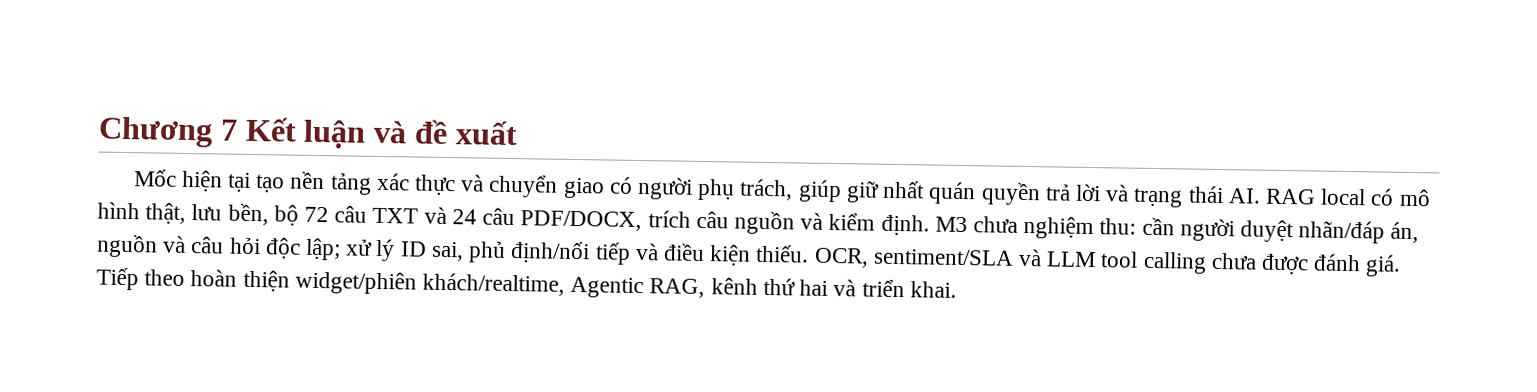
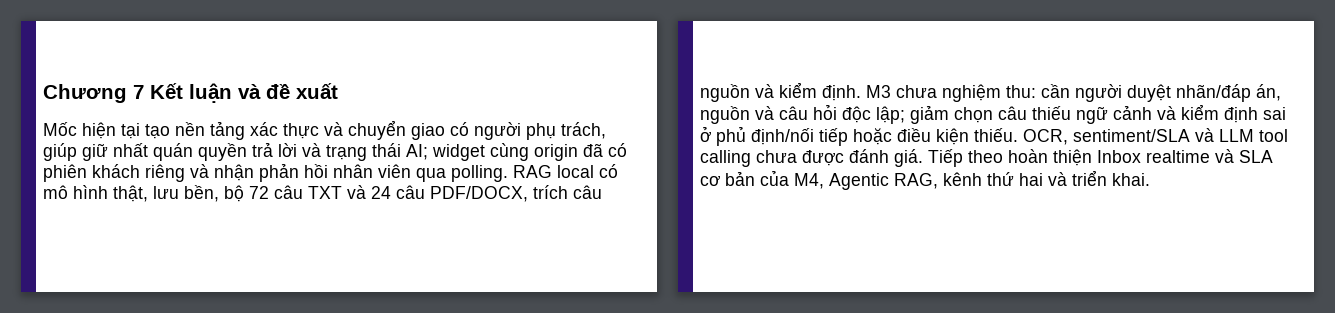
- Mốc hiện tại tạo nền tảng xác thực và chuyển giao có người phụ trách, giúp giữ nhất quán quyền trả lời và trạng thái AI. RAG local có mô hình thật, lưu bền, bộ 72 câu TXT và 24 câu PDF/DOCX, trích câu nguồn và kiểm định.
+ Mốc hiện tại tạo nền tảng xác thực và chuyển giao có người phụ trách, giúp giữ nhất quán quyền trả lời và trạng thái AI; widget cùng origin đã có phiên khách riêng và nhận phản hồi nhân viên qua polling. RAG local có mô hình thật, lưu bền, bộ 72 câu TXT và 24 câu PDF/DOCX, trích câu nguồn và kiểm định.
- M3 chưa nghiệm thu: cần người duyệt nhãn/đáp án, nguồn và câu hỏi độc lập; xử lý ID sai, phủ định/nối tiếp và điều kiện thiếu.
+ M3 chưa nghiệm thu: cần người duyệt nhãn/đáp án, nguồn và câu hỏi độc lập; giảm chọn câu thiếu ngữ cảnh và kiểm định sai ở phủ định/nối tiếp hoặc điều kiện thiếu.
- Tiếp theo hoàn thiện widget/phiên khách/realtime, Agentic RAG, kênh thứ hai và triển khai.
+ Tiếp theo hoàn thiện Inbox realtime và SLA cơ bản của M4, Agentic RAG, kênh thứ hai và triển khai.

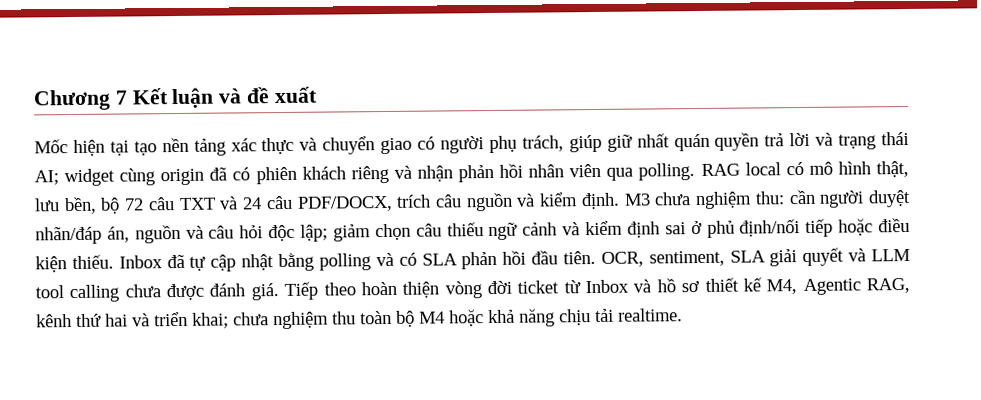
- OCR, sentiment/SLA và LLM tool calling chưa được đánh giá.
+ Inbox đã tự cập nhật bằng polling và có SLA phản hồi đầu tiên. OCR, sentiment, SLA giải quyết và LLM tool calling chưa được đánh giá.
- Tiếp theo hoàn thiện Inbox realtime và SLA cơ bản của M4, Agentic RAG, kênh thứ hai và triển khai.
+ Tiếp theo hoàn thiện vòng đời ticket từ Inbox và hồ sơ thiết kế M4, Agentic RAG, kênh thứ hai và triển khai; chưa nghiệm thu toàn bộ M4 hoặc khả năng chịu tải realtime.

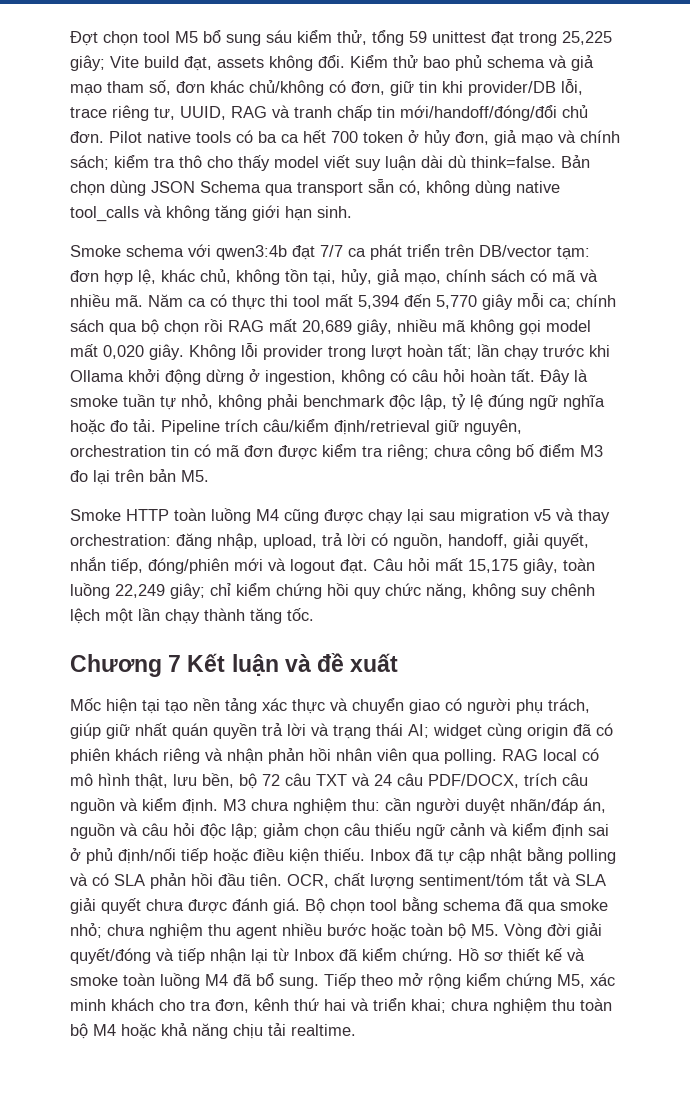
+ Đợt chọn tool M5 bổ sung sáu kiểm thử, tổng 59 unittest đạt trong 25,225 giây; Vite build đạt, assets không đổi. Kiểm thử bao phủ schema và giả mạo tham số, đơn khác chủ/không có đơn, giữ tin khi provider/DB lỗi, trace riêng tư, UUID, RAG và tranh chấp tin mới/handoff/đóng/đổi chủ đơn. Pilot native tools có ba ca hết 700 token ở hủy đơn, giả mạo và chính sách; kiểm tra thô cho thấy model viết suy luận dài dù think=false. Bản chọn dùng JSON Schema qua transport sẵn có, không dùng native tool_calls và không tăng giới hạn sinh.
+ Smoke schema với qwen3:4b đạt 7/7 ca phát triển trên DB/vector tạm: đơn hợp lệ, khác chủ, không tồn tại, hủy, giả mạo, chính sách có mã và nhiều mã. Năm ca có thực thi tool mất 5,394 đến 5,770 giây mỗi ca; chính sách qua bộ chọn rồi RAG mất 20,689 giây, nhiều mã không gọi model mất 0,020 giây. Không lỗi provider trong lượt hoàn tất; lần chạy trước khi Ollama khởi động dừng ở ingestion, không có câu hỏi hoàn tất. Đây là smoke tuần tự nhỏ, không phải benchmark độc lập, tỷ lệ đúng ngữ nghĩa hoặc đo tải. Pipeline trích câu/kiểm định/retrieval giữ nguyên, orchestration tin có mã đơn được kiểm tra riêng; chưa công bố điểm M3 đo lại trên bản M5.
+ Smoke HTTP toàn luồng M4 cũng được chạy lại sau migration v5 và thay orchestration: đăng nhập, upload, trả lời có nguồn, handoff, giải quyết, nhắn tiếp, đóng/phiên mới và logout đạt. Câu hỏi mất 15,175 giây, toàn luồng 22,249 giây; chỉ kiểm chứng hồi quy chức năng, không suy chênh lệch một lần chạy thành tăng tốc.
- OCR, sentiment, SLA giải quyết và LLM tool calling chưa được đánh giá. Tiếp theo hoàn thiện vòng đời ticket từ Inbox và hồ sơ thiết kế M4, Agentic RAG, kênh thứ hai và triển khai; chưa nghiệm thu toàn bộ M4 hoặc khả năng chịu tải realtime.
+ OCR, chất lượng sentiment/tóm tắt và SLA giải quyết chưa được đánh giá. Bộ chọn tool bằng schema đã qua smoke nhỏ; chưa nghiệm thu agent nhiều bước hoặc toàn bộ M5. Vòng đời giải quyết/đóng và tiếp nhận lại từ Inbox đã kiểm chứng. Hồ sơ thiết kế và smoke toàn luồng M4 đã bổ sung. Tiếp theo mở rộng kiểm chứng M5, xác minh khách cho tra đơn, kênh thứ hai và triển khai; chưa nghiệm thu toàn bộ M4 hoặc khả năng chịu tải realtime.

